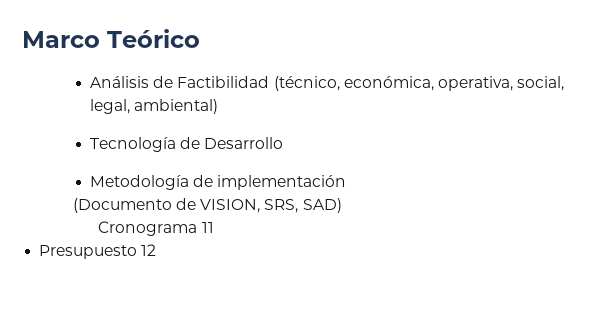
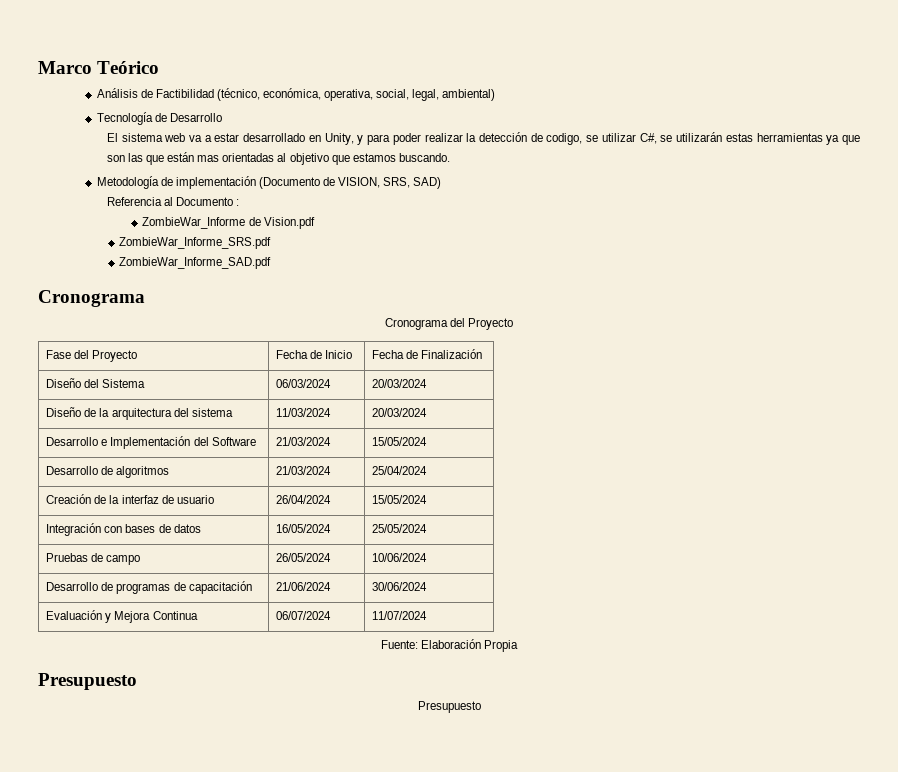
+ El sistema web va a estar desarrollado en Unity, y para poder realizar la detección de codigo, se utilizar C#, se utilizarán estas herramientas ya que son las que están mas orientadas al objetivo que estamos buscando.
- Metodología de implementación
- (Documento de VISION, SRS, SAD)
+ Metodología de implementación (Documento de VISION, SRS, SAD)
- Cronograma 11
- Presupuesto 12
+ Referencia al Documento :
+ ZombieWar_Informe de Vision.pdf
+ ZombieWar_Informe_SRS.pdf
+ ZombieWar_Informe_SAD.pdf
+ Cronograma
+ Cronograma del Proyecto
+ Fase del Proyecto | Fecha de Inicio | Fecha de Finalización
+ Diseño del Sistema | 06/03/2024 | 20/03/2024
+ Diseño de la arquitectura del sistema | 11/03/2024 | 20/03/2024
+ Desarrollo e Implementación del Software | 21/03/2024 | 15/05/2024
+ Desarrollo de algoritmos | 21/03/2024 | 25/04/2024
+ Creación de la interfaz de usuario | 26/04/2024 | 15/05/2024
+ Integración con bases de datos | 16/05/2024 | 25/05/2024
+ Pruebas de campo | 26/05/2024 | 10/06/2024
+ Desarrollo de programas de capacitación | 21/06/2024 | 30/06/2024
+ Evaluación y Mejora Continua | 06/07/2024 | 11/07/2024
+ Fuente: Elaboración Propia
+ Presupuesto
+ Presupuesto

